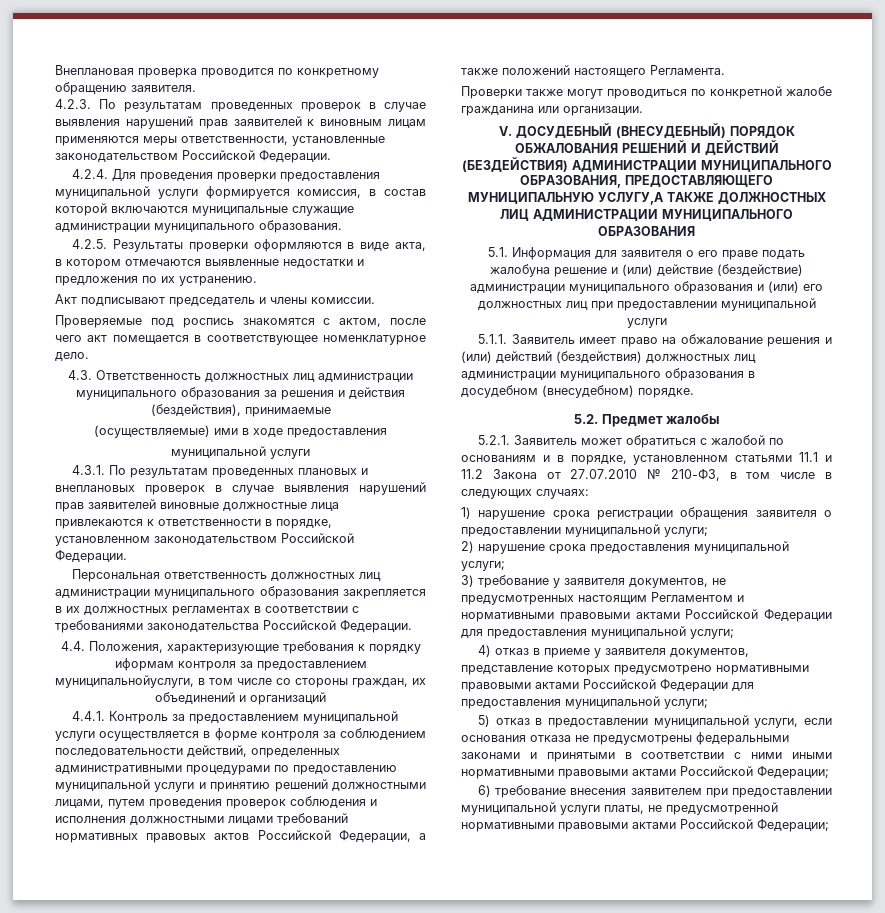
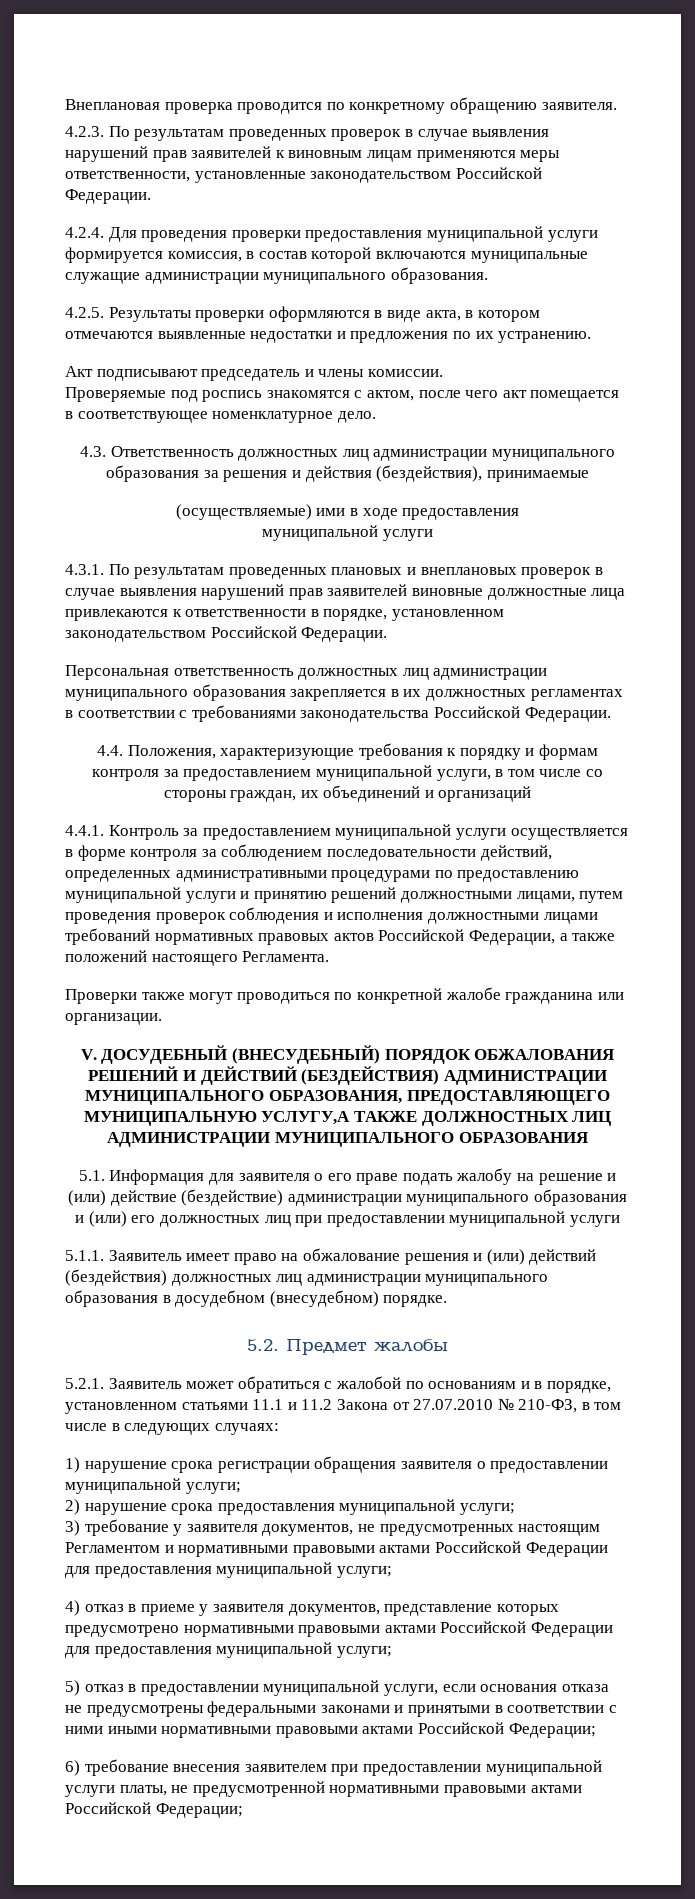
- 4.4. Положения, характеризующие требования к порядку иформам контроля за предоставлением муниципальнойуслуги, в том числе со стороны граждан, их объединений и организаций
+ 4.4. Положения, характеризующие требования к порядку и формам контроля за предоставлением муниципальной услуги, в том числе со стороны граждан, их объединений и организаций
- 5.1. Информация для заявителя о его праве подать жалобуна решение и (или) действие (бездействие) администрации муниципального образования и (или) его должностных лиц при предоставлении муниципальной услуги
+ 5.1. Информация для заявителя о его праве подать жалобу на решение и (или) действие (бездействие) администрации муниципального образования и (или) его должностных лиц при предоставлении муниципальной услуги

